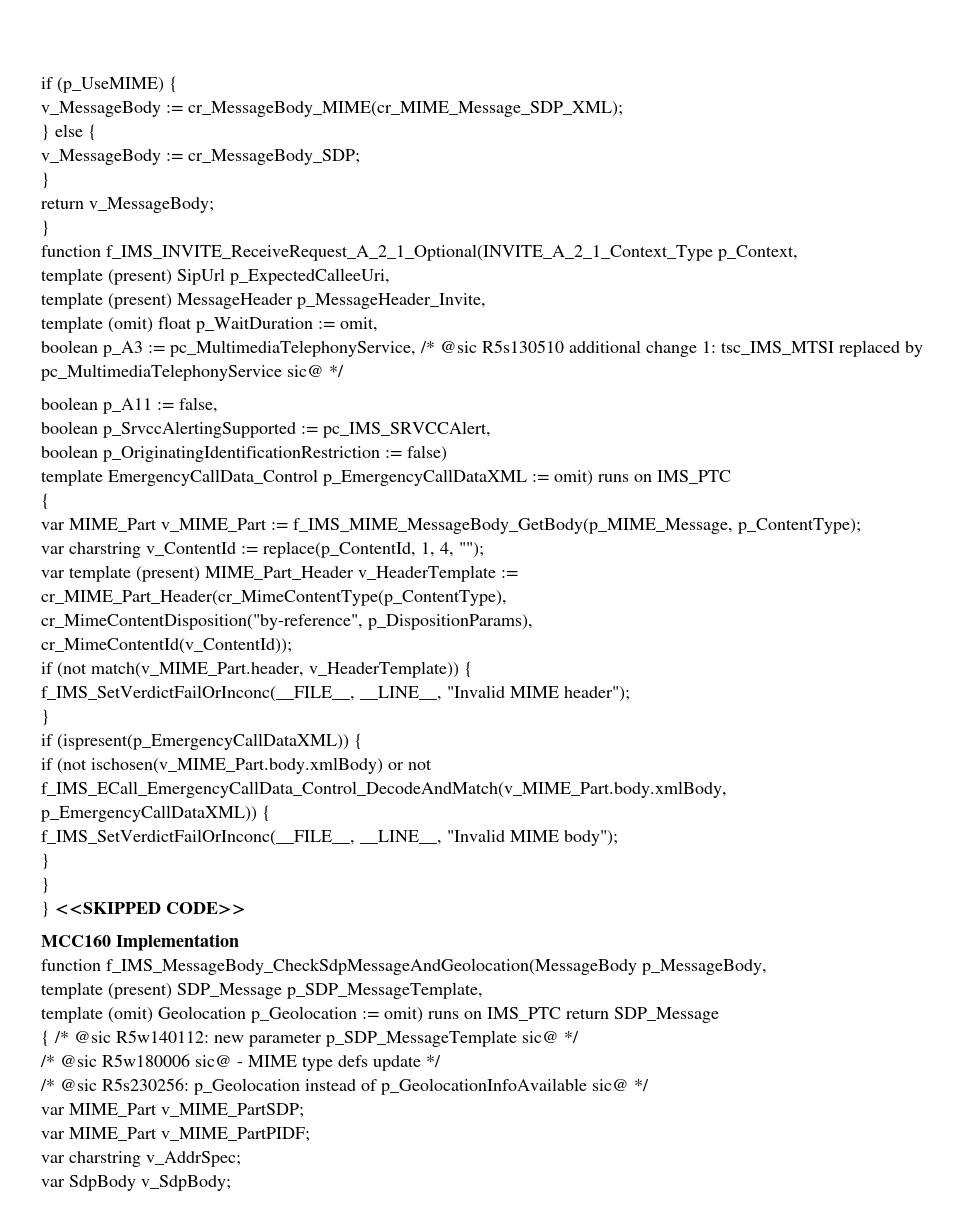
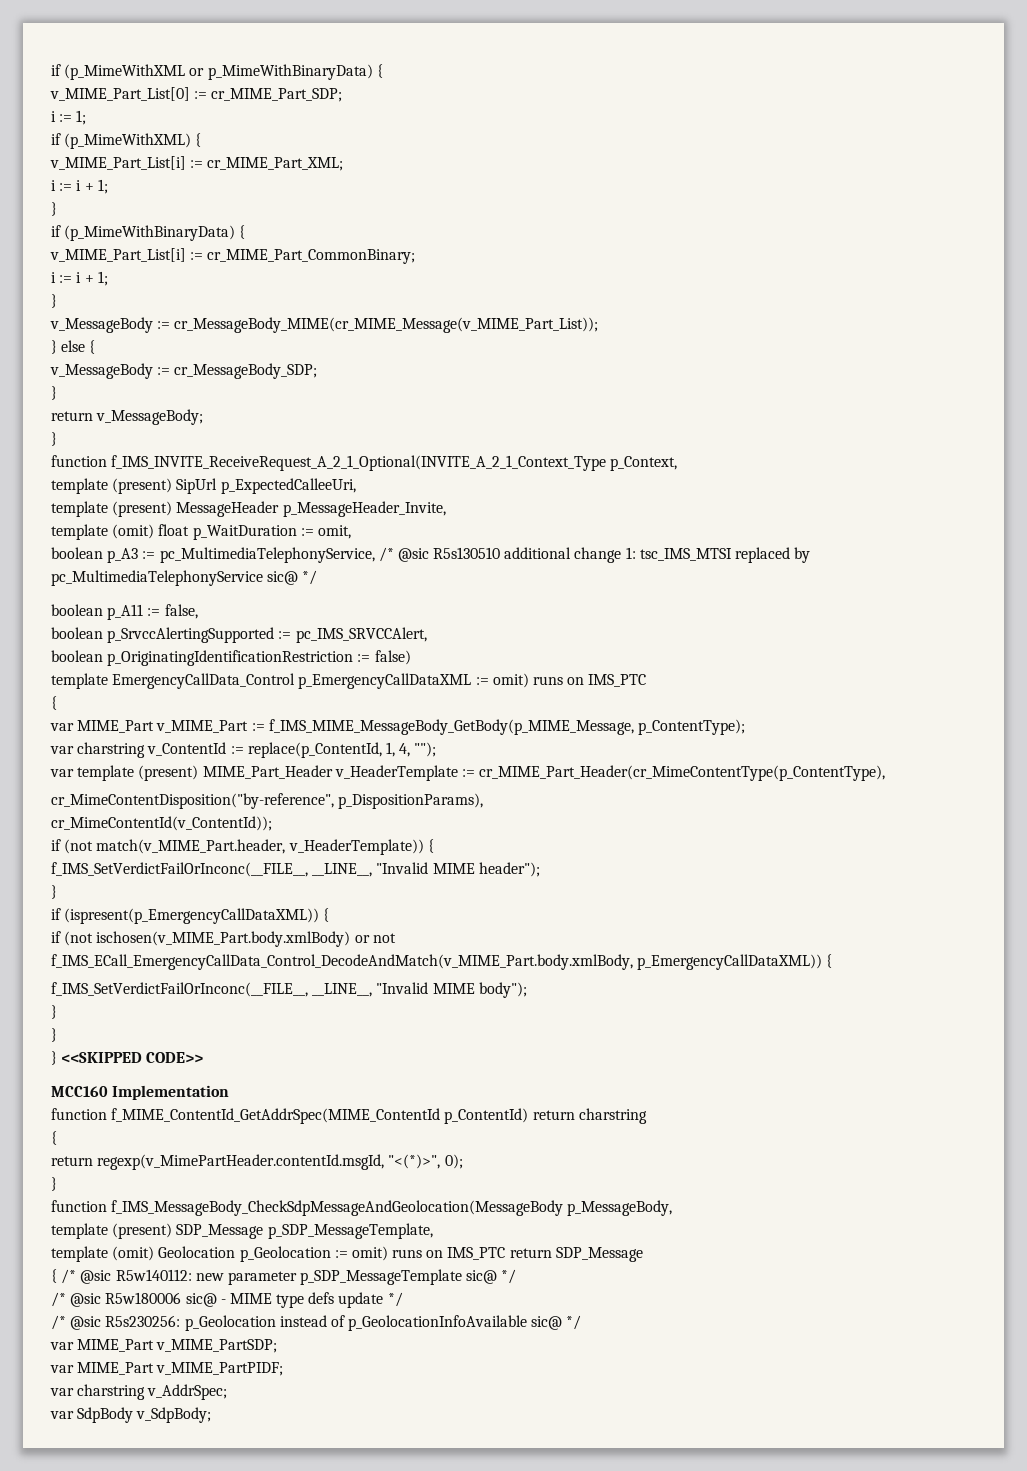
- if (p_UseMIME) {
- v_MessageBody := cr_MessageBody_MIME(cr_MIME_Message_SDP_XML);
+ if (p_MimeWithXML or p_MimeWithBinaryData) {
+ v_MIME_Part_List[0] := cr_MIME_Part_SDP;
+ i := 1;
+ if (p_MimeWithXML) {
+ v_MIME_Part_List[i] := cr_MIME_Part_XML;
+ i := i + 1;
+ }
+ if (p_MimeWithBinaryData) {
+ v_MIME_Part_List[i] := cr_MIME_Part_CommonBinary;
+ i := i + 1;
+ }
+ v_MessageBody := cr_MessageBody_MIME(cr_MIME_Message(v_MIME_Part_List));
+ function f_MIME_ContentId_GetAddrSpec(MIME_ContentId p_ContentId) return charstring
+ {
+ return regexp(v_MimePartHeader.contentId.msgId, "<(*)>", 0);
+ }

